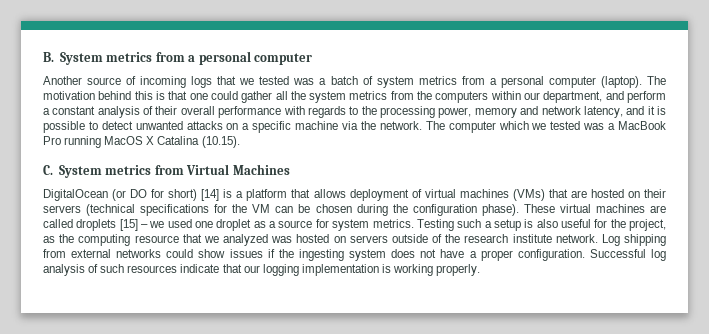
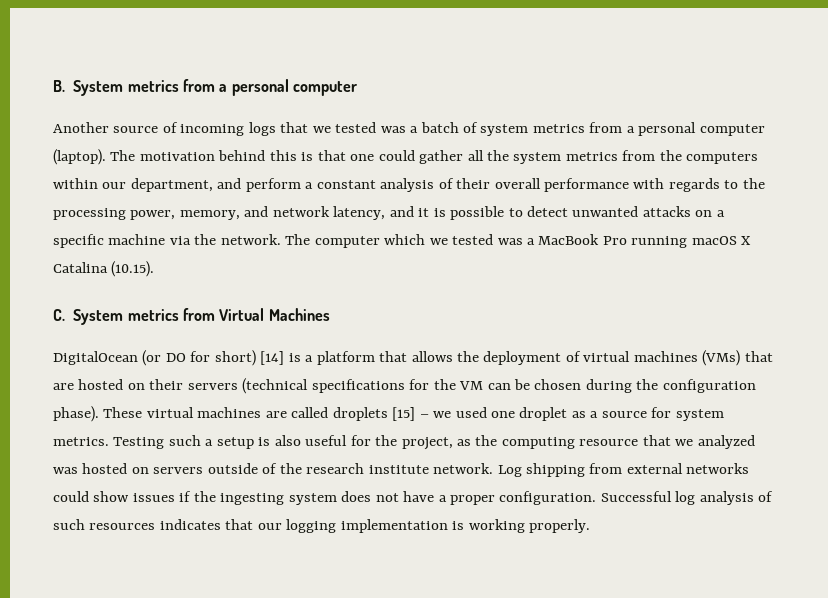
- The motivation behind this is that one could gather all the system metrics from the computers within our department, and perform a constant analysis of their overall performance with regards to the processing power, memory and network latency, and it is possible to detect unwanted attacks on a specific machine via the network.
+ The motivation behind this is that one could gather all the system metrics from the computers within our department, and perform a constant analysis of their overall performance with regards to the processing power, memory, and network latency, and it is possible to detect unwanted attacks on a specific machine via the network.
- The computer which we tested was a MacBook Pro running MacOS X Catalina (10.15).
+ The computer which we tested was a MacBook Pro running macOS X Catalina (10.15).
- DigitalOcean (or DO for short) [14] is a platform that allows deployment of virtual machines (VMs) that are hosted on their servers (technical specifications for the VM can be chosen during the configuration phase).
+ DigitalOcean (or DO for short) [14] is a platform that allows the deployment of virtual machines (VMs) that are hosted on their servers (technical specifications for the VM can be chosen during the configuration phase).
- Successful log analysis of such resources indicate that our logging implementation is working properly.
+ Successful log analysis of such resources indicates that our logging implementation is working properly.

